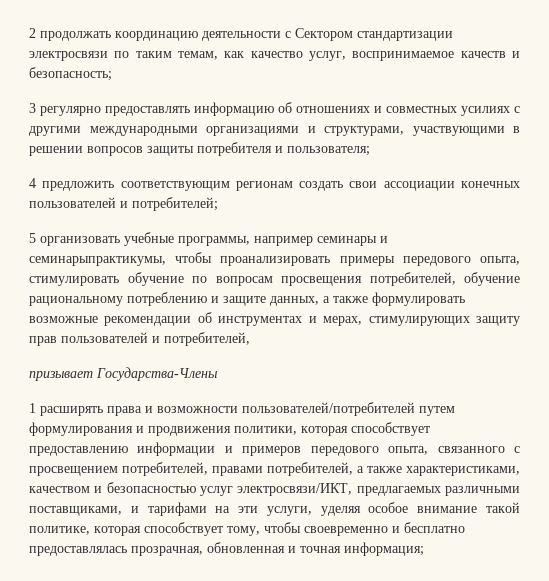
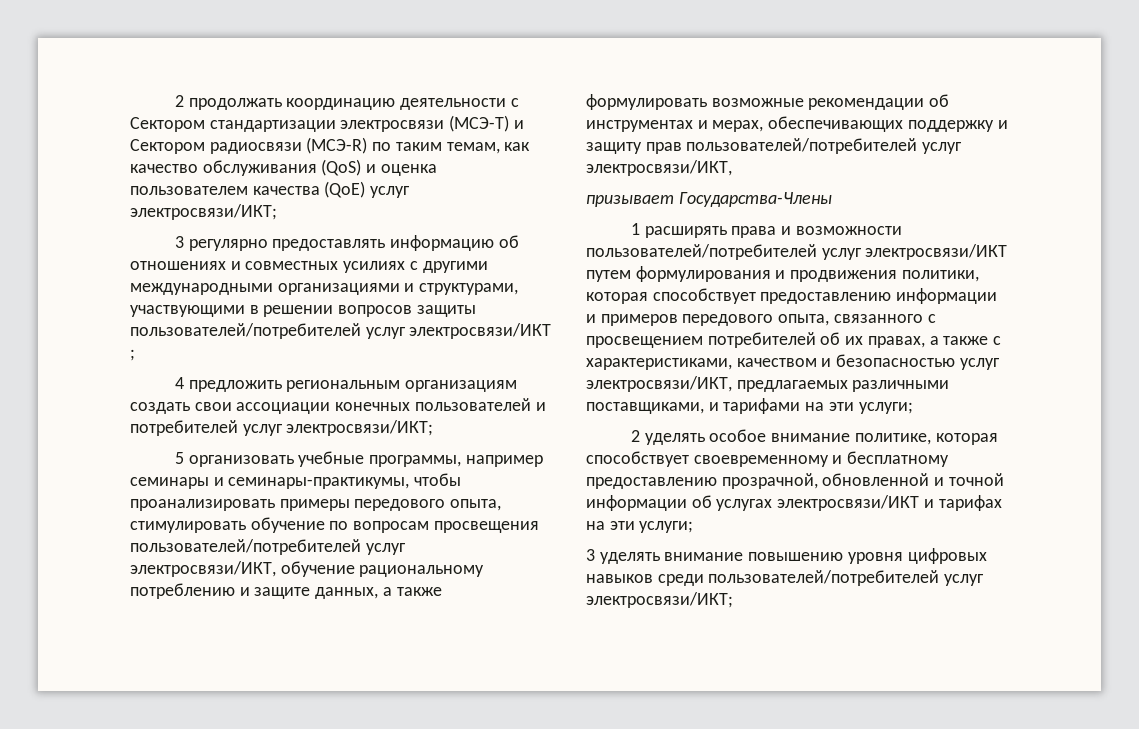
- 2 продолжать координацию деятельности с Сектором стандартизации электросвязи по таким темам, как качество услуг, воспринимаемое качеств и безопасность;
+ 2 продолжать координацию деятельности с Сектором стандартизации электросвязи (МСЭ-Т) и Сектором радиосвязи (МСЭ-R) по таким темам, как качество обслуживания (QoS) и оценка пользователем качества (QoE) услуг электросвязи/ИКТ;
- 3 регулярно предоставлять информацию об отношениях и совместных усилиях с другими международными организациями и структурами, участвующими в решении вопросов защиты потребителя и пользователя;
+ 3 регулярно предоставлять информацию об отношениях и совместных усилиях с другими международными организациями и структурами, участвующими в решении вопросов защиты пользователей/потребителей услуг электросвязи/ИКТ ;
- 4 предложить соответствующим регионам создать свои ассоциации конечных пользователей и потребителей;
+ 4 предложить региональным организациям создать свои ассоциации конечных пользователей и потребителей услуг электросвязи/ИКТ;
- 5 организовать учебные программы, например семинары и семинарыпрактикумы, чтобы проанализировать примеры передового опыта, стимулировать обучение по вопросам просвещения потребителей, обучение рациональному потреблению и защите данных, а также формулировать возможные рекомендации об инструментах и мерах, стимулирующих защиту прав пользователей и потребителей,
+ 5 организовать учебные программы, например семинары и семинары-практикумы, чтобы проанализировать примеры передового опыта, стимулировать обучение по вопросам просвещения пользователей/потребителей услуг электросвязи/ИКТ, обучение рациональному потреблению и защите данных, а также формулировать возможные рекомендации об инструментах и мерах, обеспечивающих поддержку и защиту прав пользователей/потребителей услуг электросвязи/ИКТ,
- 1 расширять права и возможности пользователей/потребителей путем формулирования и продвижения политики, которая способствует предоставлению информации и примеров передового опыта, связанного с просвещением потребителей, правами потребителей, а также характеристиками, качеством и безопасностью услуг электросвязи/ИКТ, предлагаемых различными поставщиками, и тарифами на эти услуги, уделяя особое внимание такой политике, которая способствует тому, чтобы своевременно и бесплатно предоставлялась прозрачная, обновленная и точная информация;
+ 1 расширять права и возможности пользователей/потребителей услуг электросвязи/ИКТ путем формулирования и продвижения политики, которая способствует предоставлению информации и примеров передового опыта, связанного с просвещением потребителей об их правах, а также с характеристиками, качеством и безопасностью услуг электросвязи/ИКТ, предлагаемых различными поставщиками, и тарифами на эти услуги;
+ 2 уделять особое внимание политике, которая способствует своевременному и бесплатному предоставлению прозрачной, обновленной и точной информации об услугах электросвязи/ИКТ и тарифах на эти услуги;
+ 3 уделять внимание повышению уровня цифровых навыков среди пользователей/потребителей услуг электросвязи/ИКТ;

